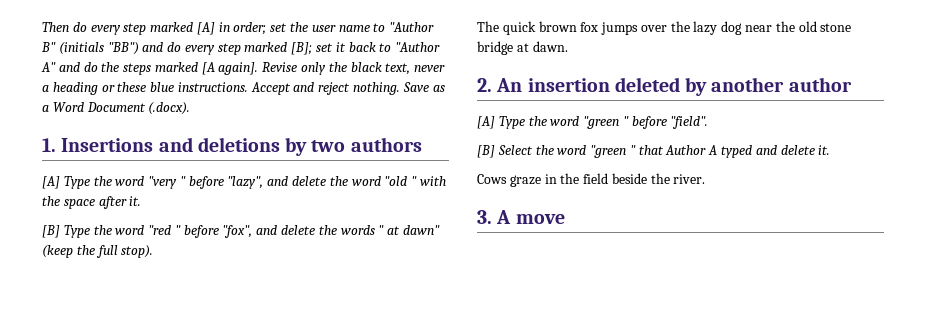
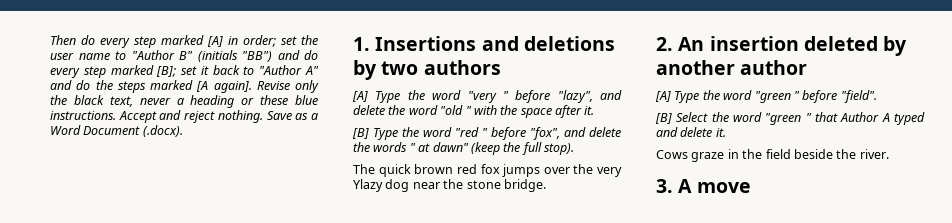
- The quick brown fox jumps over the lazy dog near the old stone bridge at dawn.
+ The quick brown red fox jumps over the very Ylazy dog near the stone bridge.

